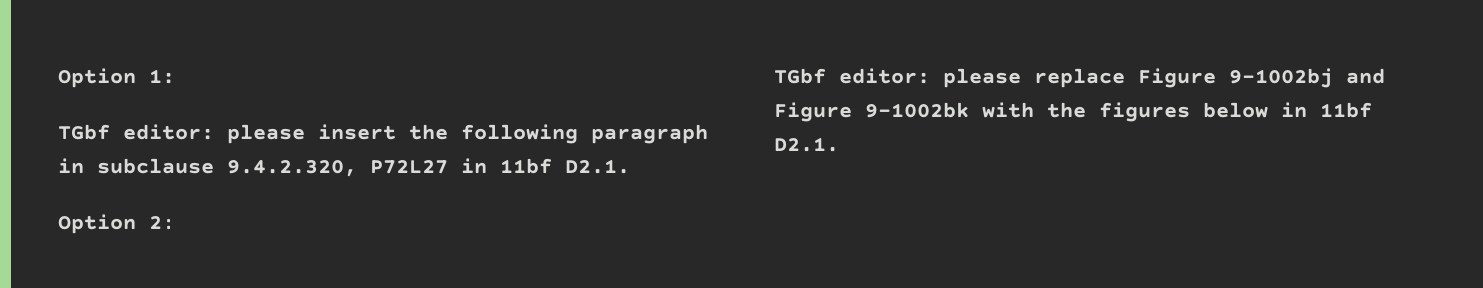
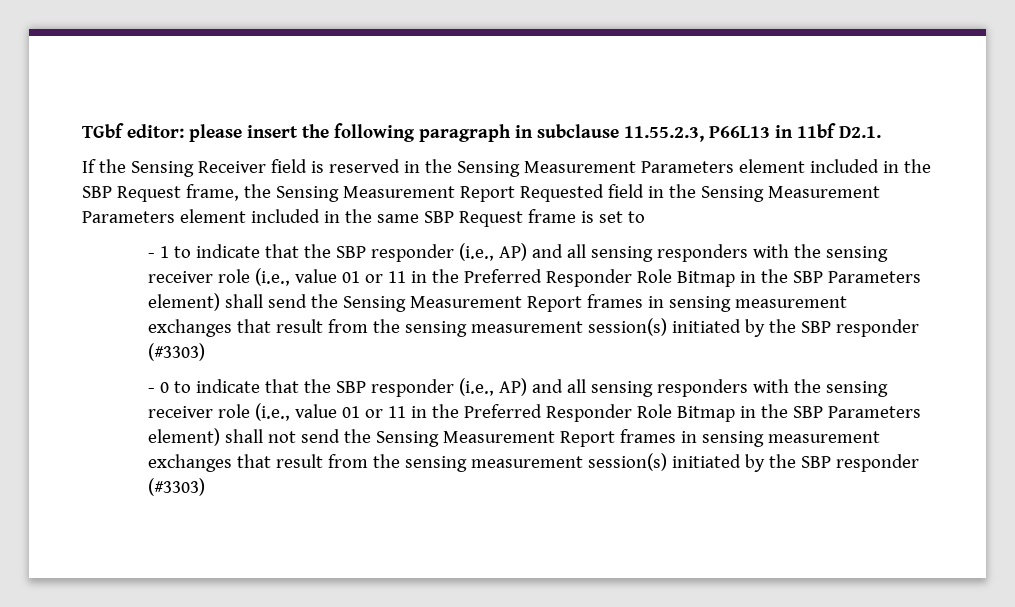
- Option 1:
- TGbf editor: please insert the following paragraph in subclause 9.4.2.320, P72L27 in 11bf D2.1.
+ TGbf editor: please insert the following paragraph in subclause 11.55.2.3, P66L13 in 11bf D2.1.
- Option 2:
- TGbf editor: please replace Figure 9-1002bj and Figure 9-1002bk with the figures below in 11bf D2.1.
+ If the Sensing Receiver field is reserved in the Sensing Measurement Parameters element included in the SBP Request frame, the Sensing Measurement Report Requested field in the Sensing Measurement Parameters element included in the same SBP Request frame is set to
+ - 1 to indicate that the SBP responder (i.e., AP) and all sensing responders with the sensing receiver role (i.e., value 01 or 11 in the Preferred Responder Role Bitmap in the SBP Parameters element) shall send the Sensing Measurement Report frames in sensing measurement exchanges that result from the sensing measurement session(s) initiated by the SBP responder (#3303)
+ - 0 to indicate that the SBP responder (i.e., AP) and all sensing responders with the sensing receiver role (i.e., value 01 or 11 in the Preferred Responder Role Bitmap in the SBP Parameters element) shall not send the Sensing Measurement Report frames in sensing measurement exchanges that result from the sensing measurement session(s) initiated by the SBP responder (#3303)

